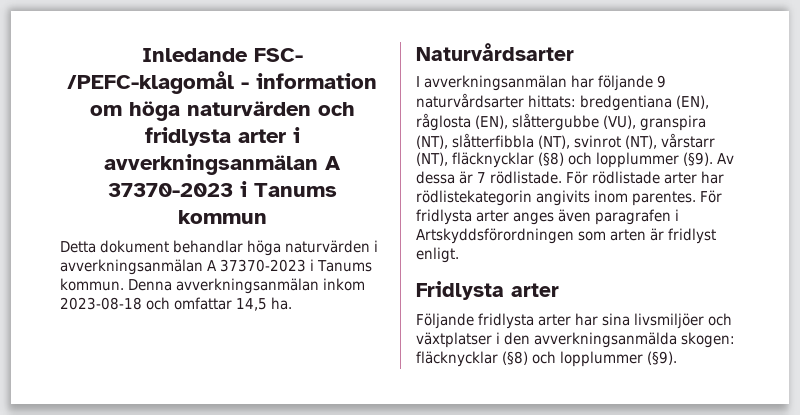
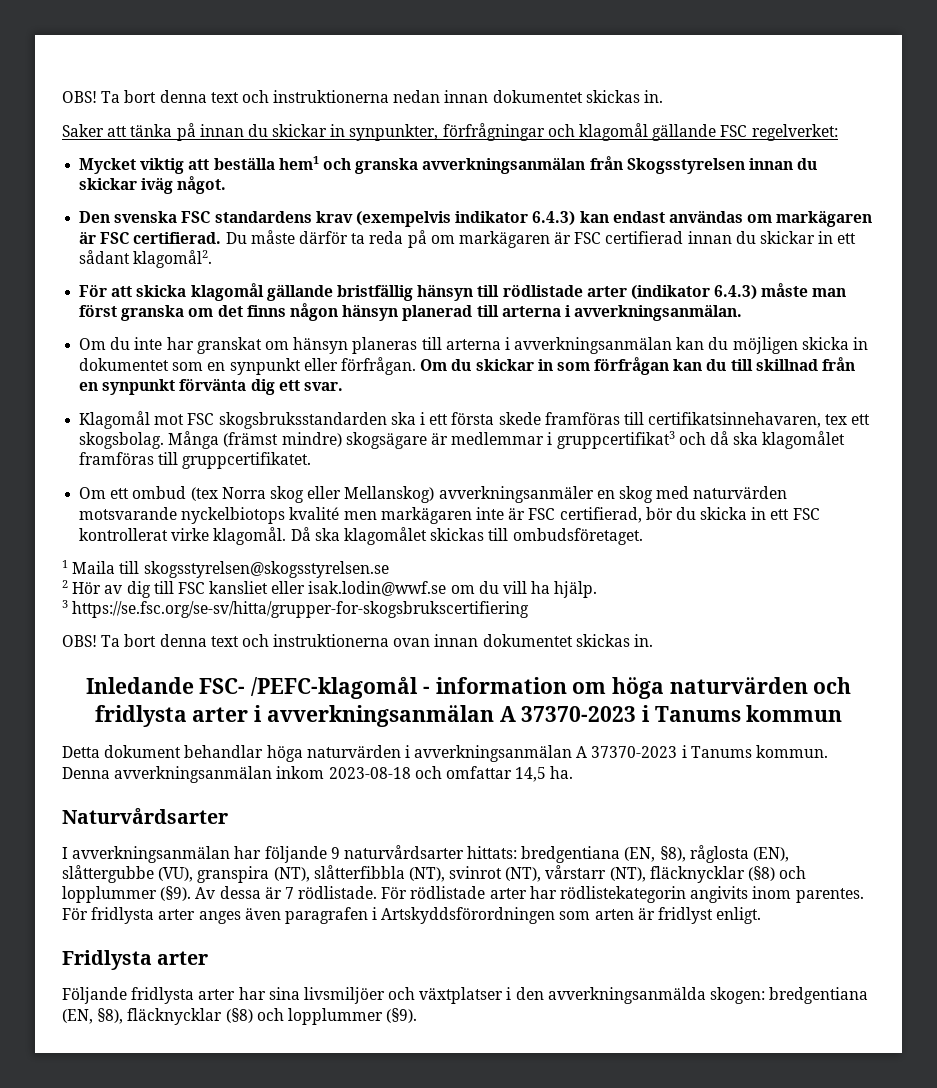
+ OBS! Ta bort denna text och instruktionerna nedan innan dokumentet skickas in.
+ Saker att tänka på innan du skickar in synpunkter, förfrågningar och klagomål gällande FSC regelverket:
+ Mycket viktig att beställa hem1 och granska avverkningsanmälan från Skogsstyrelsen innan du skickar iväg något.
+ Den svenska FSC standardens krav (exempelvis indikator 6.4.3) kan endast användas om markägaren är FSC certifierad. Du måste därför ta reda på om markägaren är FSC certifierad innan du skickar in ett sådant klagomål2.
+ För att skicka klagomål gällande bristfällig hänsyn till rödlistade arter (indikator 6.4.3) måste man först granska om det finns någon hänsyn planerad till arterna i avverkningsanmälan.
+ Om du inte har granskat om hänsyn planeras till arterna i avverkningsanmälan kan du möjligen skicka in dokumentet som en synpunkt eller förfrågan. Om du skickar in som förfrågan kan du till skillnad från en synpunkt förvänta dig ett svar.
+ Klagomål mot FSC skogsbruksstandarden ska i ett första skede framföras till certifikatsinnehavaren, tex ett skogsbolag. Många (främst mindre) skogsägare är medlemmar i gruppcertifikat3 och då ska klagomålet framföras till gruppcertifikatet.
+ Om ett ombud (tex Norra skog eller Mellanskog) avverkningsanmäler en skog med naturvärden motsvarande nyckelbiotops kvalité men markägaren inte är FSC certifierad, bör du skicka in ett FSC kontrollerat virke klagomål. Då ska klagomålet skickas till ombudsföretaget.
+ 1 Maila till skogsstyrelsen@skogsstyrelsen.se
+ 2 Hör av dig till FSC kansliet eller isak.lodin@wwf.se om du vill ha hjälp.
+ 3 https://se.fsc.org/se-sv/hitta/grupper-for-skogsbrukscertifiering
+ OBS! Ta bort denna text och instruktionerna ovan innan dokumentet skickas in.
- I avverkningsanmälan har följande 9 naturvårdsarter hittats: bredgentiana (EN), råglosta (EN), slåttergubbe (VU), granspira (NT), slåtterfibbla (NT), svinrot (NT), vårstarr (NT), fläcknycklar (§8) och lopplummer (§9).
+ I avverkningsanmälan har följande 9 naturvårdsarter hittats: bredgentiana (EN, §8), råglosta (EN), slåttergubbe (VU), granspira (NT), slåtterfibbla (NT), svinrot (NT), vårstarr (NT), fläcknycklar (§8) och lopplummer (§9).
- Följande fridlysta arter har sina livsmiljöer och växtplatser i den avverkningsanmälda skogen: fläcknycklar (§8) och lopplummer (§9).
+ Följande fridlysta arter har sina livsmiljöer och växtplatser i den avverkningsanmälda skogen: bredgentiana (EN, §8), fläcknycklar (§8) och lopplummer (§9).

